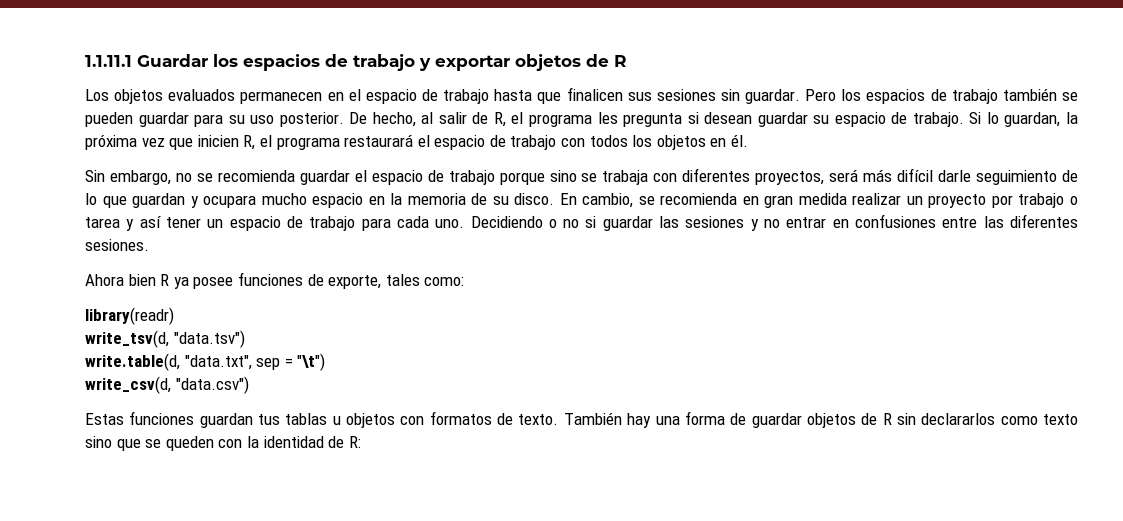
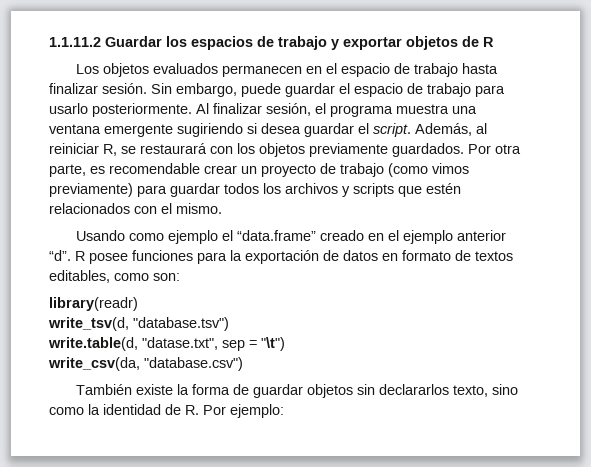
- 1.1.11.1 Guardar los espacios de trabajo y exportar objetos de R
+ 1.1.11.2 Guardar los espacios de trabajo y exportar objetos de R
- Los objetos evaluados permanecen en el espacio de trabajo hasta que finalicen sus sesiones sin guardar. Pero los espacios de trabajo también se pueden guardar para su uso posterior. De hecho, al salir de R, el programa les pregunta si desean guardar su espacio de trabajo. Si lo guardan, la próxima vez que inicien R, el programa restaurará el espacio de trabajo con todos los objetos en él.
- Sin embargo, no se recomienda guardar el espacio de trabajo porque sino se trabaja con diferentes proyectos, será más difícil darle seguimiento de lo que guardan y ocupara mucho espacio en la memoria de su disco. En cambio, se recomienda en gran medida realizar un proyecto por trabajo o tarea y así tener un espacio de trabajo para cada uno. Decidiendo o no si guardar las sesiones y no entrar en confusiones entre las diferentes sesiones.
- Ahora bien R ya posee funciones de exporte, tales como:
+ Los objetos evaluados permanecen en el espacio de trabajo hasta finalizar sesión. Sin embargo, puede guardar el espacio de trabajo para usarlo posteriormente. Al finalizar sesión, el programa muestra una ventana emergente sugiriendo si desea guardar el script. Además, al reiniciar R, se restaurará con los objetos previamente guardados. Por otra parte, es recomendable crear un proyecto de trabajo (como vimos previamente) para guardar todos los archivos y scripts que estén relacionados con el mismo.
+ Usando como ejemplo el “data.frame” creado en el ejemplo anterior “d”. R posee funciones para la exportación de datos en formato de textos editables, como son:
- write_tsv(d, "data.tsv")
+ write_tsv(d, "database.tsv")
- write.table(d, "data.txt", sep = "\t")
+ write.table(d, "datase.txt", sep = "\t")
- write_csv(d, "data.csv")
- Estas funciones guardan tus tablas u objetos con formatos de texto. También hay una forma de guardar objetos de R sin declararlos como texto sino que se queden con la identidad de R:
+ write_csv(da, "database.csv")
+ También existe la forma de guardar objetos sin declararlos texto, sino como la identidad de R. Por ejemplo:

